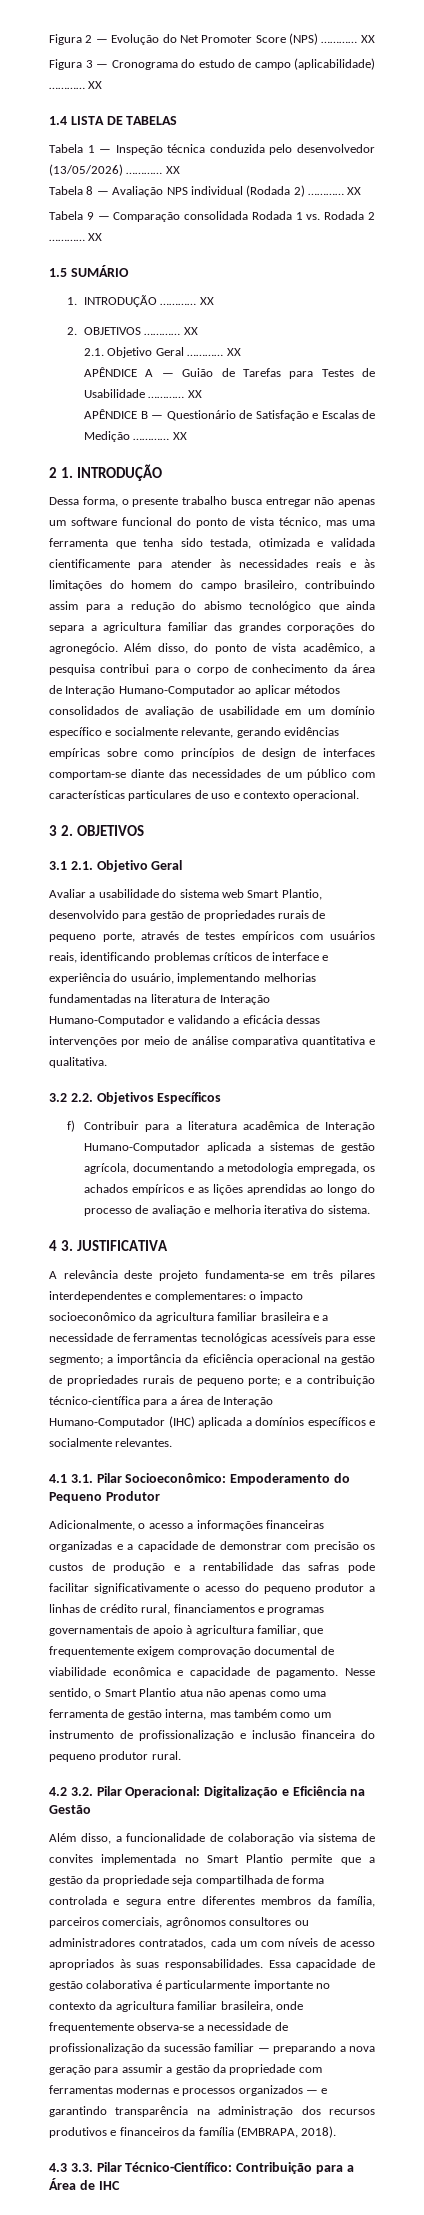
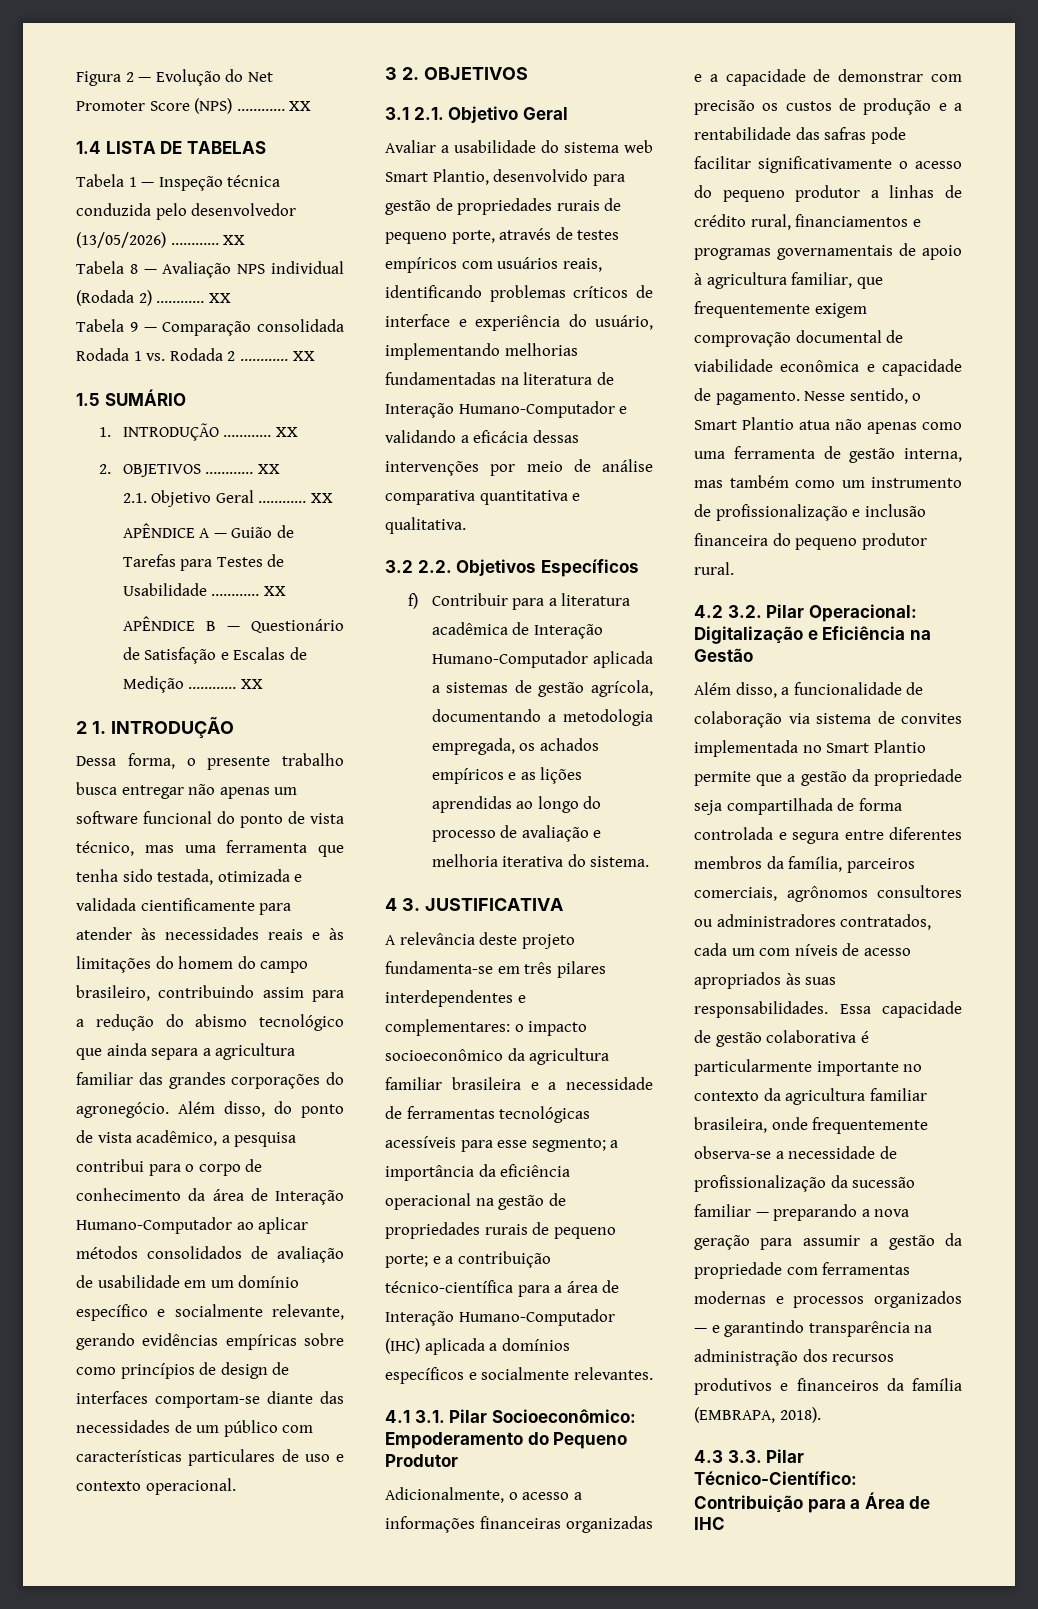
- Figura 3 — Cronograma do estudo de campo (aplicabilidade) ………… XX

